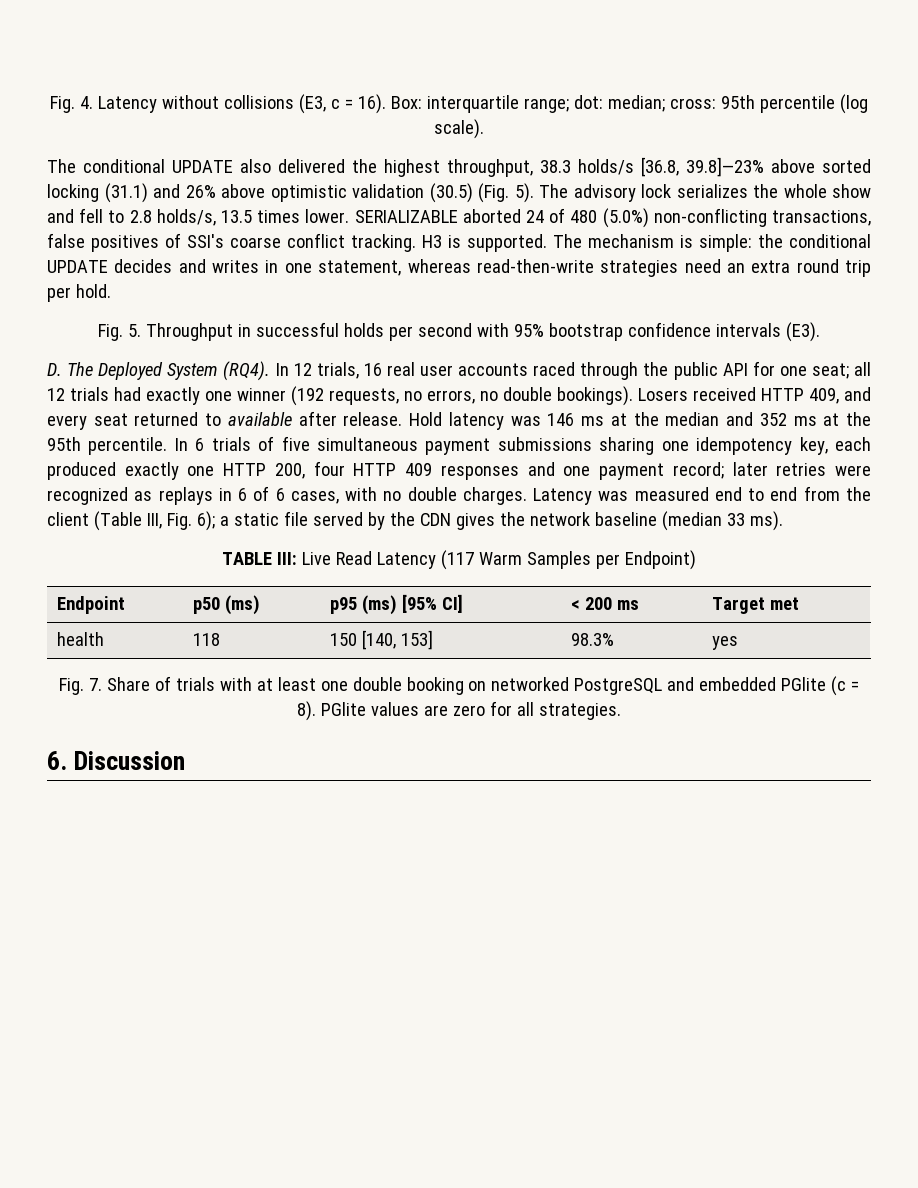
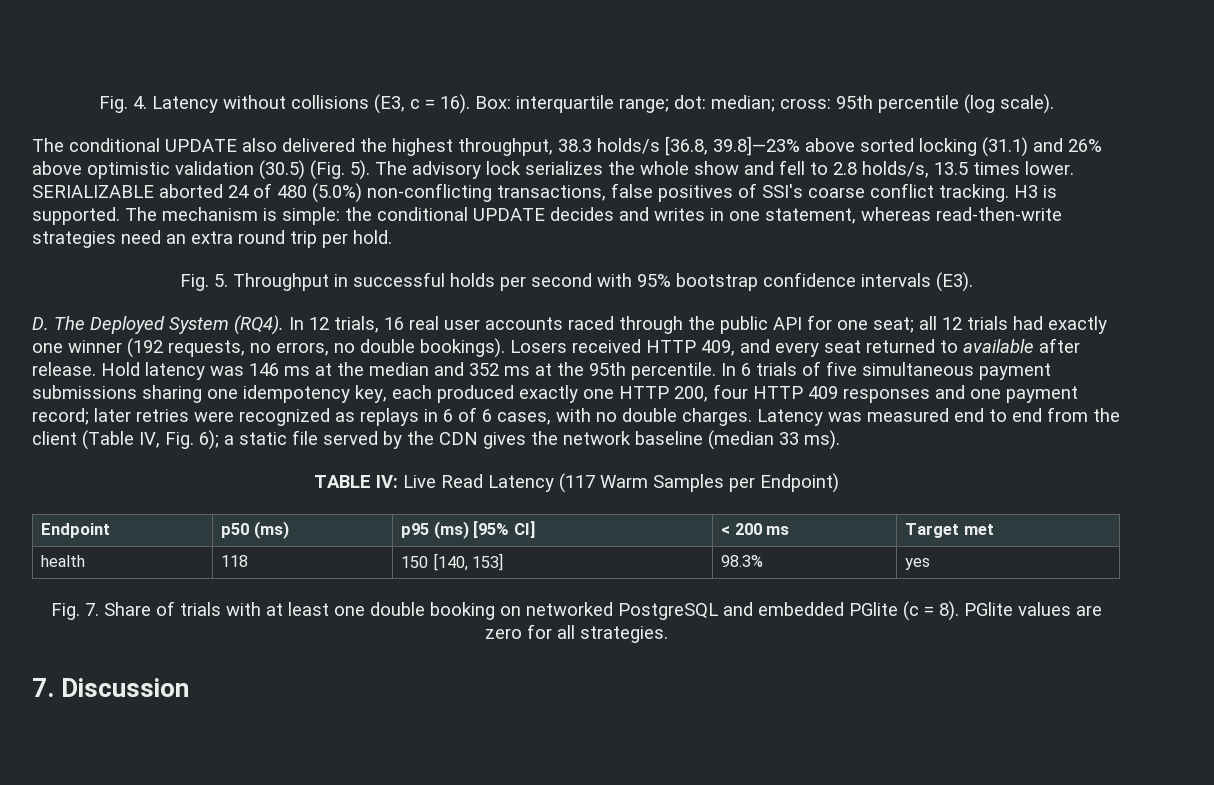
- Latency was measured end to end from the client (Table III, Fig. 6); a static file served by the CDN gives the network baseline (median 33 ms).
+ Latency was measured end to end from the client (Table IV, Fig. 6); a static file served by the CDN gives the network baseline (median 33 ms).
- TABLE III: Live Read Latency (117 Warm Samples per Endpoint)
+ TABLE IV: Live Read Latency (117 Warm Samples per Endpoint)
- 6. Discussion
+ 7. Discussion

